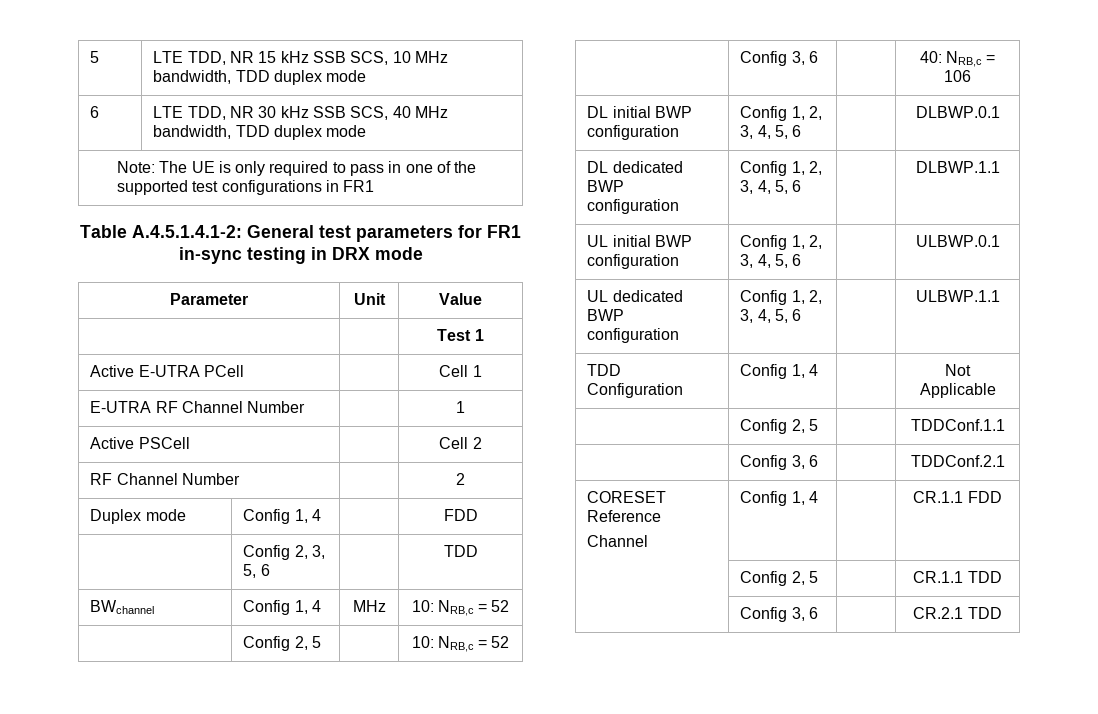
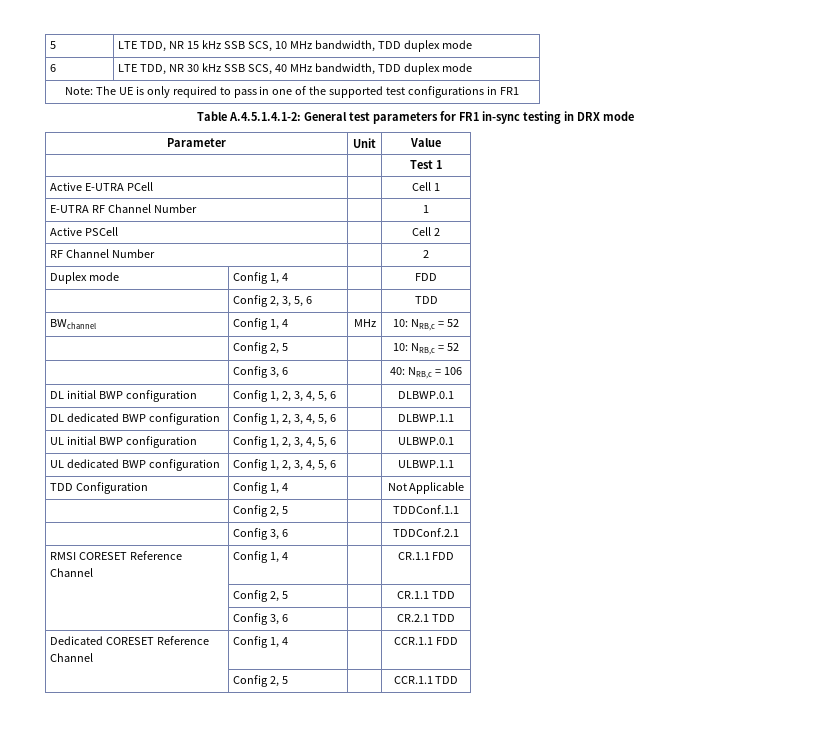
- CORESET Reference
+ RMSI CORESET Reference
+ Dedicated CORESET Reference
+ Channel | Config 1, 4 | | CCR.1.1 FDD
+ | Config 2, 5 | | CCR.1.1 TDD

